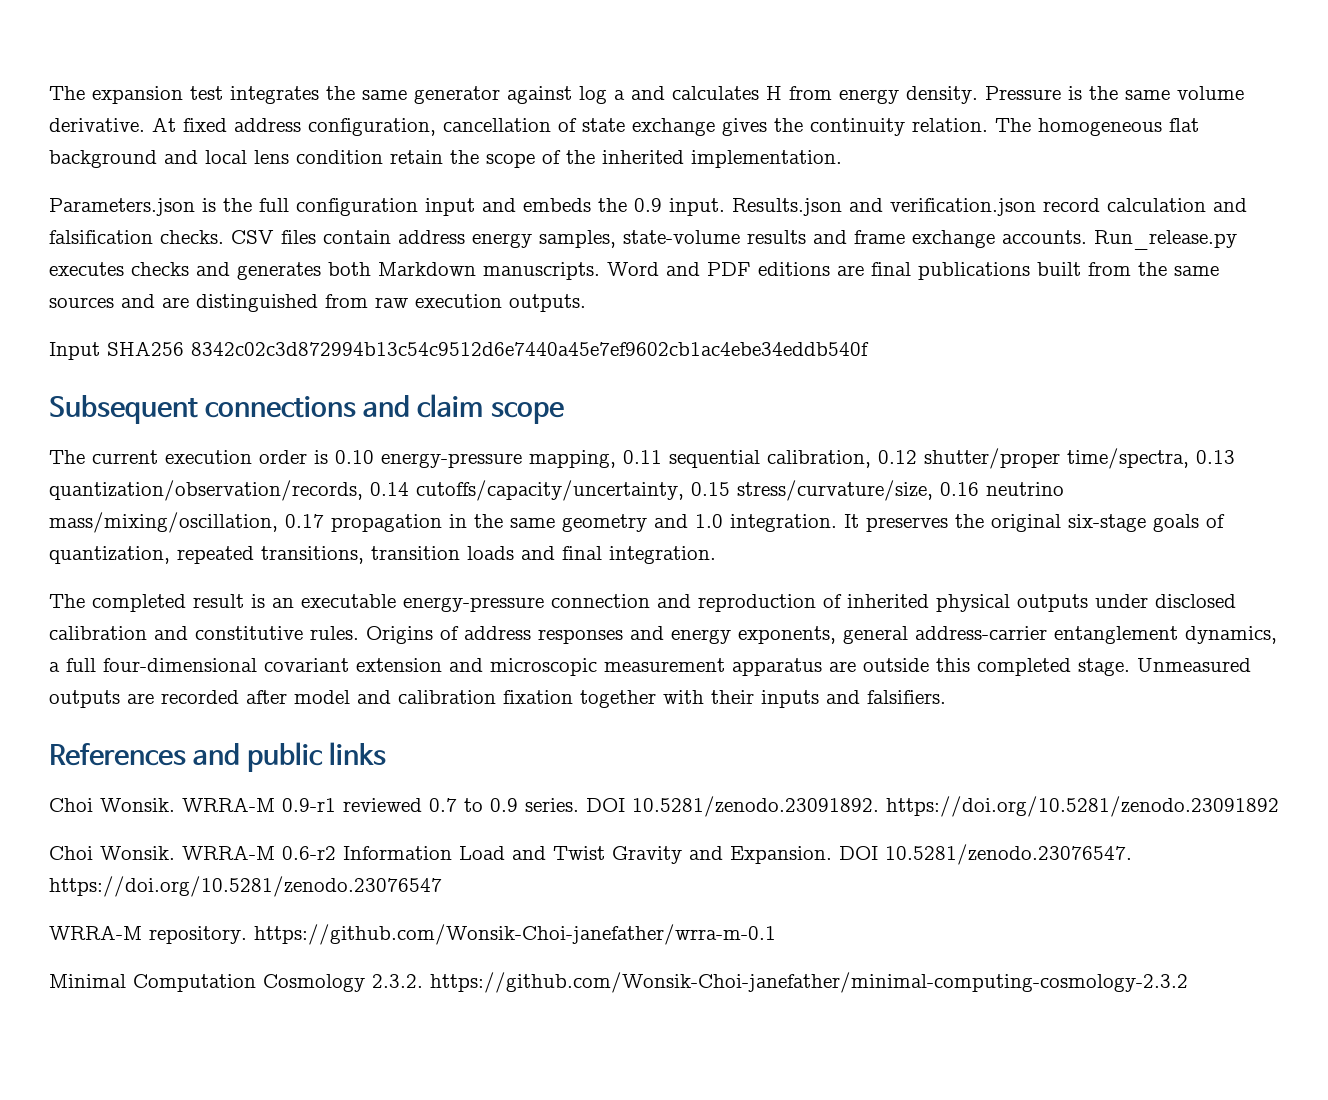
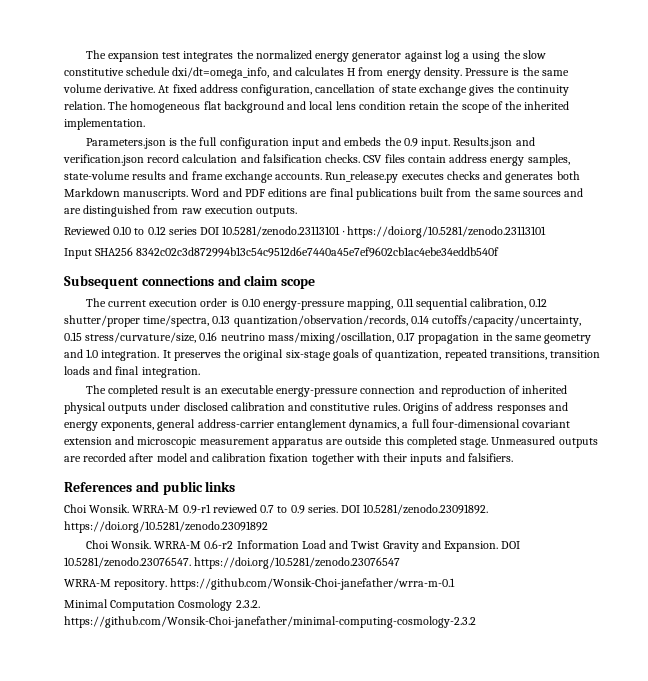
- The expansion test integrates the same generator against log a and calculates H from energy density.
+ The expansion test integrates the normalized energy generator against log a using the slow constitutive schedule dxi/dt=omega_info, and calculates H from energy density.
+ Reviewed 0.10 to 0.12 series DOI 10.5281/zenodo.23113101 · https://doi.org/10.5281/zenodo.23113101

